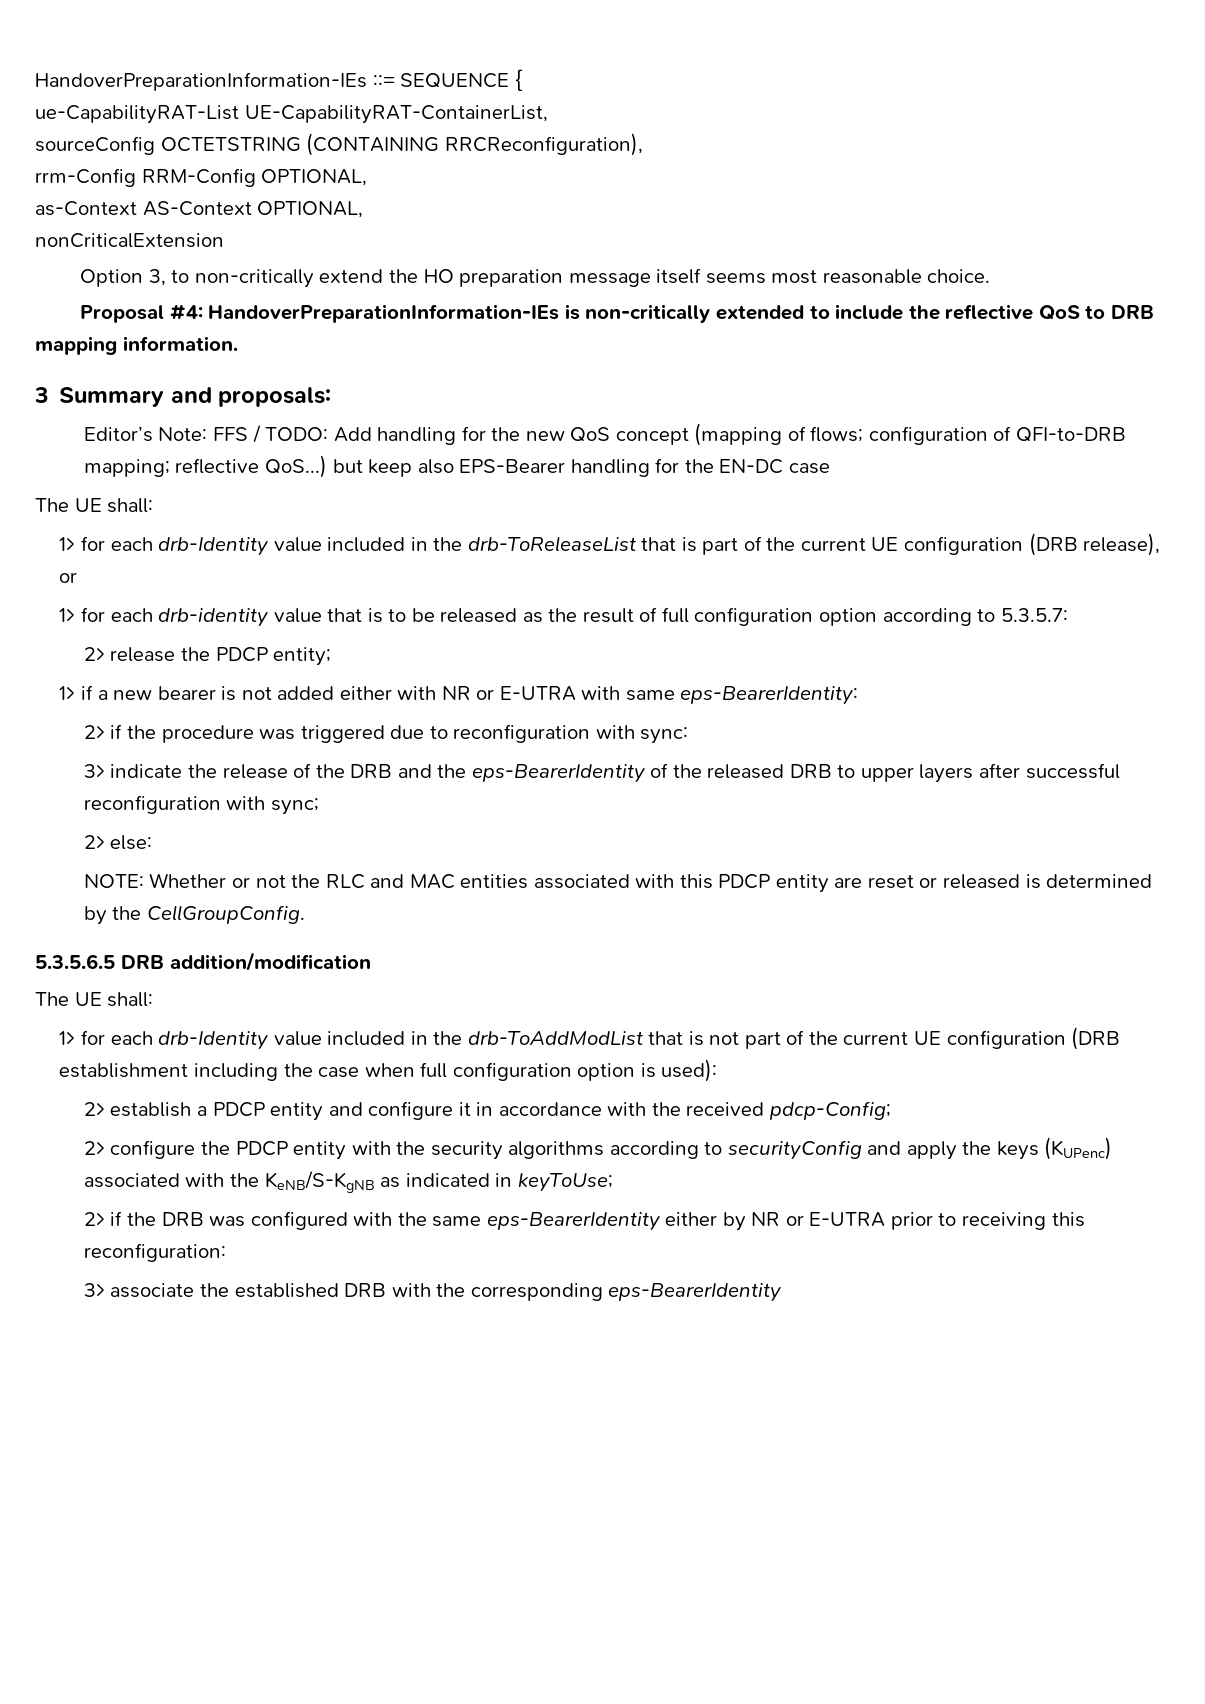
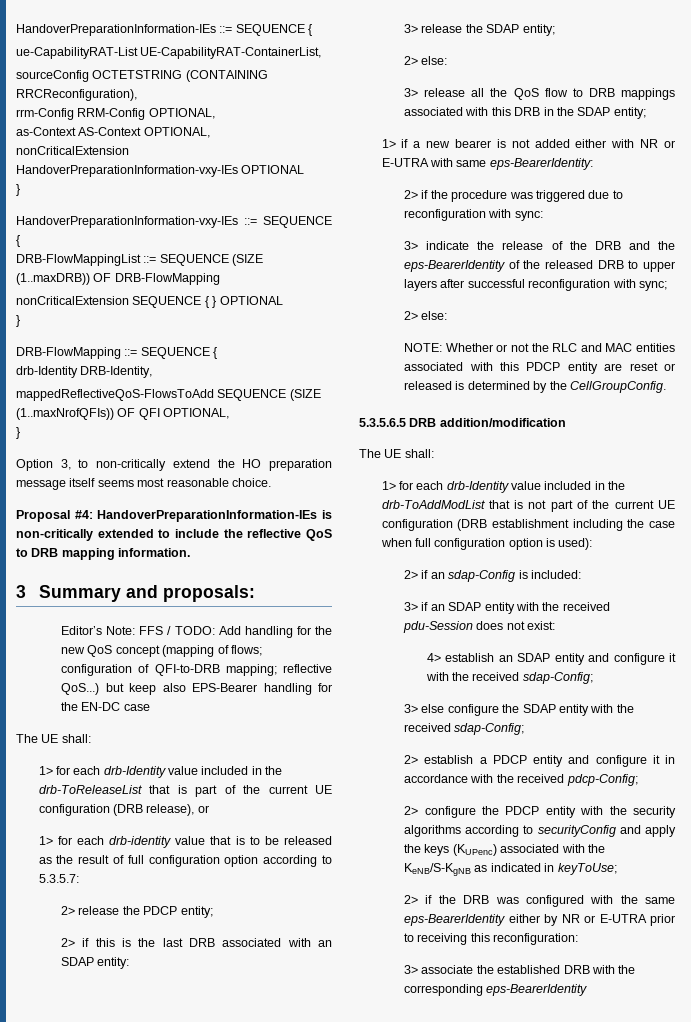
- nonCriticalExtension
+ nonCriticalExtension HandoverPreparationInformation-vxy-IEs OPTIONAL
+ }
+ HandoverPreparationInformation-vxy-IEs ::= SEQUENCE {
+ DRB-FlowMappingList ::= SEQUENCE (SIZE (1..maxDRB)) OF DRB-FlowMapping
+ nonCriticalExtension SEQUENCE { } OPTIONAL
+ }
+ DRB-FlowMapping ::= SEQUENCE {
+ drb-Identity DRB-Identity,
+ mappedReflectiveQoS-FlowsToAdd SEQUENCE (SIZE (1..maxNrofQFIs)) OF QFI OPTIONAL,
+ }
+ 2> if this is the last DRB associated with an SDAP entity:
+ 3> release the SDAP entity;
+ 2> else:
+ 3> release all the QoS flow to DRB mappings associated with this DRB in the SDAP entity;
+ 2> if an sdap-Config is included:
+ 3> if an SDAP entity with the received pdu-Session does not exist:
+ 4> establish an SDAP entity and configure it with the received sdap-Config;
+ 3> else configure the SDAP entity with the received sdap-Config;

